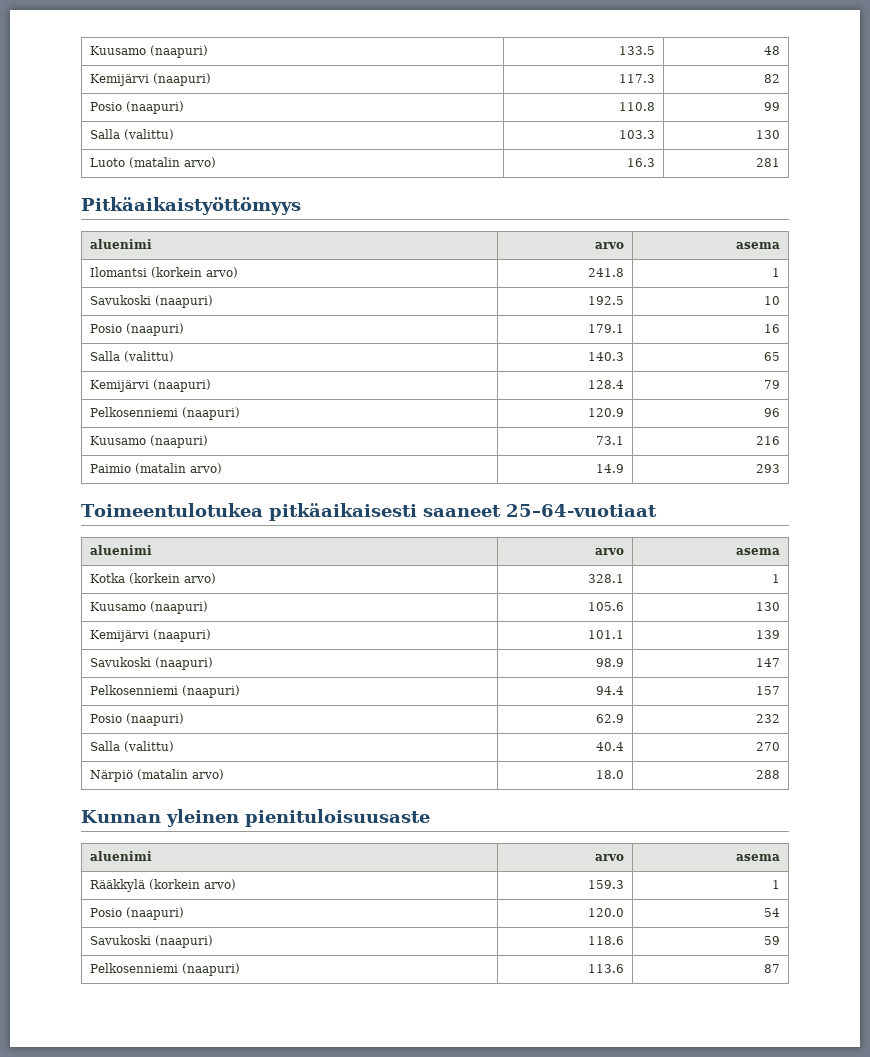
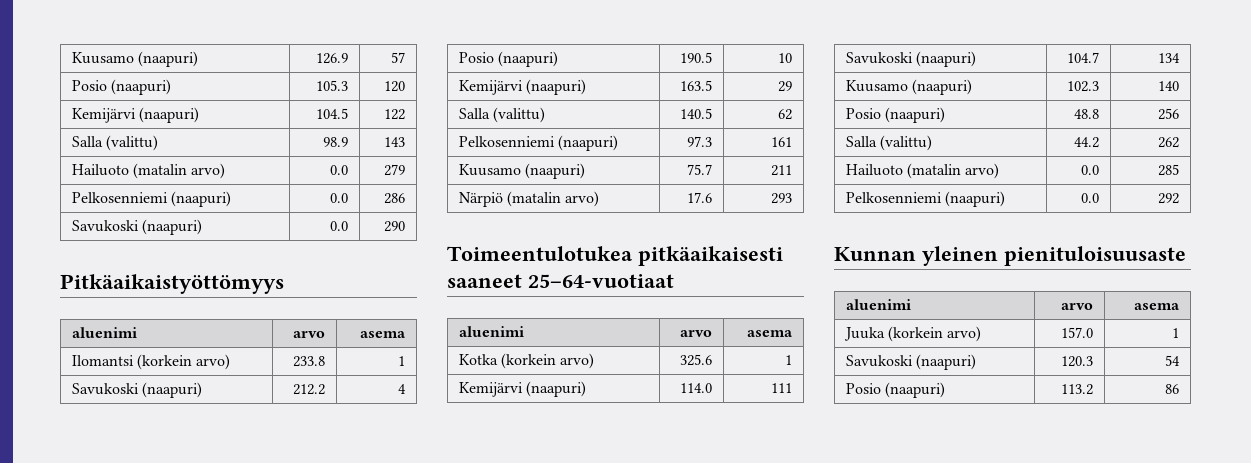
- Kuusamo (naapuri) | 133.5 | 48
- Kemijärvi (naapuri) | 117.3 | 82
- Posio (naapuri) | 110.8 | 99
- Salla (valittu) | 103.3 | 130
- Luoto (matalin arvo) | 16.3 | 281
+ Kuusamo (naapuri) | 126.9 | 57
+ Posio (naapuri) | 105.3 | 120
+ Kemijärvi (naapuri) | 104.5 | 122
+ Salla (valittu) | 98.9 | 143
+ Hailuoto (matalin arvo) | 0.0 | 279
+ Pelkosenniemi (naapuri) | 0.0 | 286
+ Savukoski (naapuri) | 0.0 | 290
- Ilomantsi (korkein arvo) | 241.8 | 1
- Savukoski (naapuri) | 192.5 | 10
- Posio (naapuri) | 179.1 | 16
- Salla (valittu) | 140.3 | 65
- Kemijärvi (naapuri) | 128.4 | 79
- Pelkosenniemi (naapuri) | 120.9 | 96
- Kuusamo (naapuri) | 73.1 | 216
- Paimio (matalin arvo) | 14.9 | 293
+ Ilomantsi (korkein arvo) | 233.8 | 1
+ Savukoski (naapuri) | 212.2 | 4
+ Posio (naapuri) | 190.5 | 10
+ Kemijärvi (naapuri) | 163.5 | 29
+ Salla (valittu) | 140.5 | 62
+ Pelkosenniemi (naapuri) | 97.3 | 161
+ Kuusamo (naapuri) | 75.7 | 211
+ Närpiö (matalin arvo) | 17.6 | 293
- Kotka (korkein arvo) | 328.1 | 1
- Kuusamo (naapuri) | 105.6 | 130
- Kemijärvi (naapuri) | 101.1 | 139
- Savukoski (naapuri) | 98.9 | 147
- Pelkosenniemi (naapuri) | 94.4 | 157
- Posio (naapuri) | 62.9 | 232
- Salla (valittu) | 40.4 | 270
- Närpiö (matalin arvo) | 18.0 | 288
+ Kotka (korkein arvo) | 325.6 | 1
+ Kemijärvi (naapuri) | 114.0 | 111
+ Savukoski (naapuri) | 104.7 | 134
+ Kuusamo (naapuri) | 102.3 | 140
+ Posio (naapuri) | 48.8 | 256
+ Salla (valittu) | 44.2 | 262
+ Hailuoto (matalin arvo) | 0.0 | 285
+ Pelkosenniemi (naapuri) | 0.0 | 292
- Rääkkylä (korkein arvo) | 159.3 | 1
- Posio (naapuri) | 120.0 | 54
- Savukoski (naapuri) | 118.6 | 59
- Pelkosenniemi (naapuri) | 113.6 | 87
+ Juuka (korkein arvo) | 157.0 | 1
+ Savukoski (naapuri) | 120.3 | 54
+ Posio (naapuri) | 113.2 | 86

